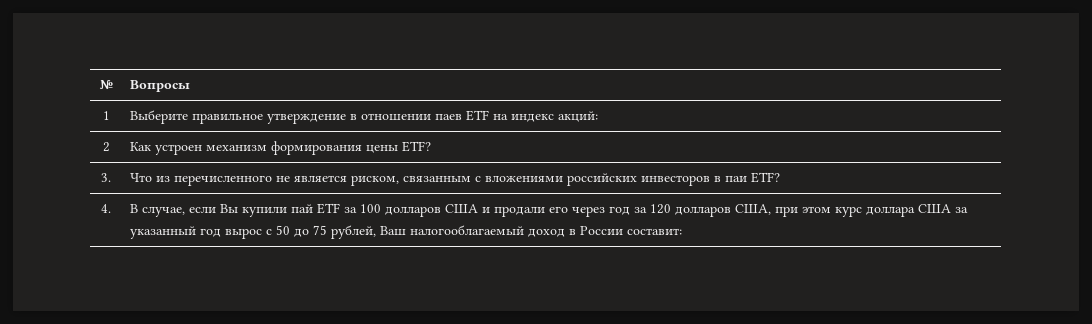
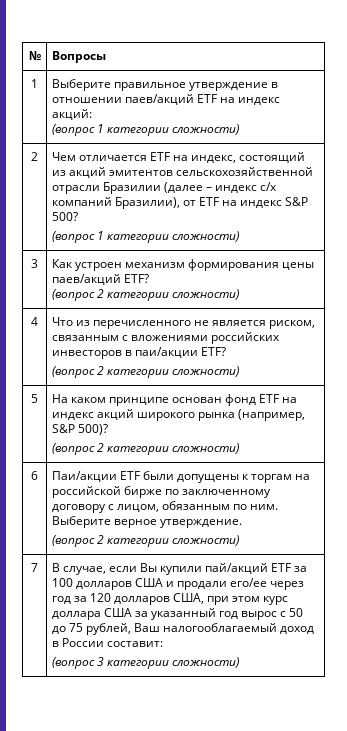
- 1 | Выберите правильное утверждение в отношении паев ETF на индекс акций:
- 2 | Как устроен механизм формирования цены ETF?
- 3. | Что из перечисленного не является риском, связанным с вложениями российских инвесторов в паи ETF?
- 4.
+ 1 | Выберите правильное утверждение в отношении паев/акций ETF на индекс акций:
+ (вопрос 1 категории сложности)
+ 2 | Чем отличается ETF на индекс, состоящий из акций эмитентов сельскохозяйственной отрасли Бразилии (далее – индекс с/х компаний Бразилии), от ETF на индекс S&P 500?
+ (вопрос 1 категории сложности)
+ 3 | Как устроен механизм формирования цены паев/акций ETF?
+ (вопрос 2 категории сложности)
+ 4 | Что из перечисленного не является риском, связанным с вложениями российских инвесторов в паи/акции ETF?
+ (вопрос 2 категории сложности)
+ 5 | На каком принципе основан фонд ETF на индекс акций широкого рынка (например, S&P 500)?
+ (вопрос 2 категории сложности)
+ 6 | Паи/акции ETF были допущены к торгам на российской бирже по заключенному договору с лицом, обязанным по ним. Выберите верное утверждение.
+ (вопрос 2 категории сложности)
+ 7
- В случае, если Вы купили пай ETF за 100 долларов США и продали его через год за 120 долларов США, при этом курс доллара США за указанный год вырос с 50 до 75 рублей, Ваш налогооблагаемый доход в России составит:
+ В случае, если Вы купили пай/акций ETF за 100 долларов США и продали его/ее через год за 120 долларов США, при этом курс доллара США за указанный год вырос с 50 до 75 рублей, Ваш налогооблагаемый доход в России составит:
+ (вопрос 3 категории сложности)

